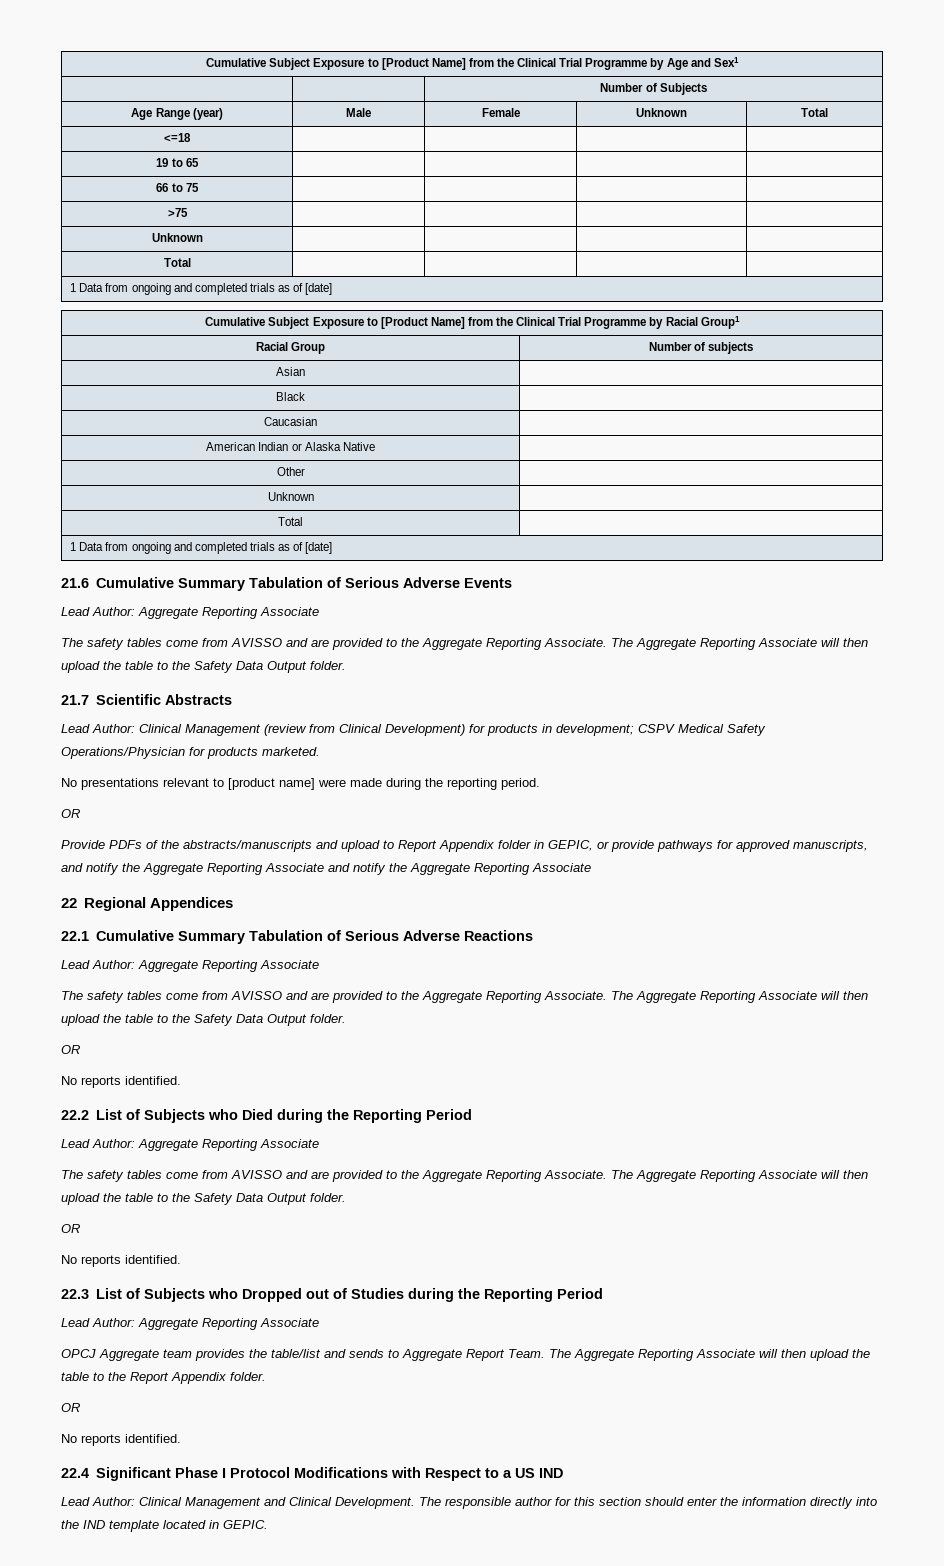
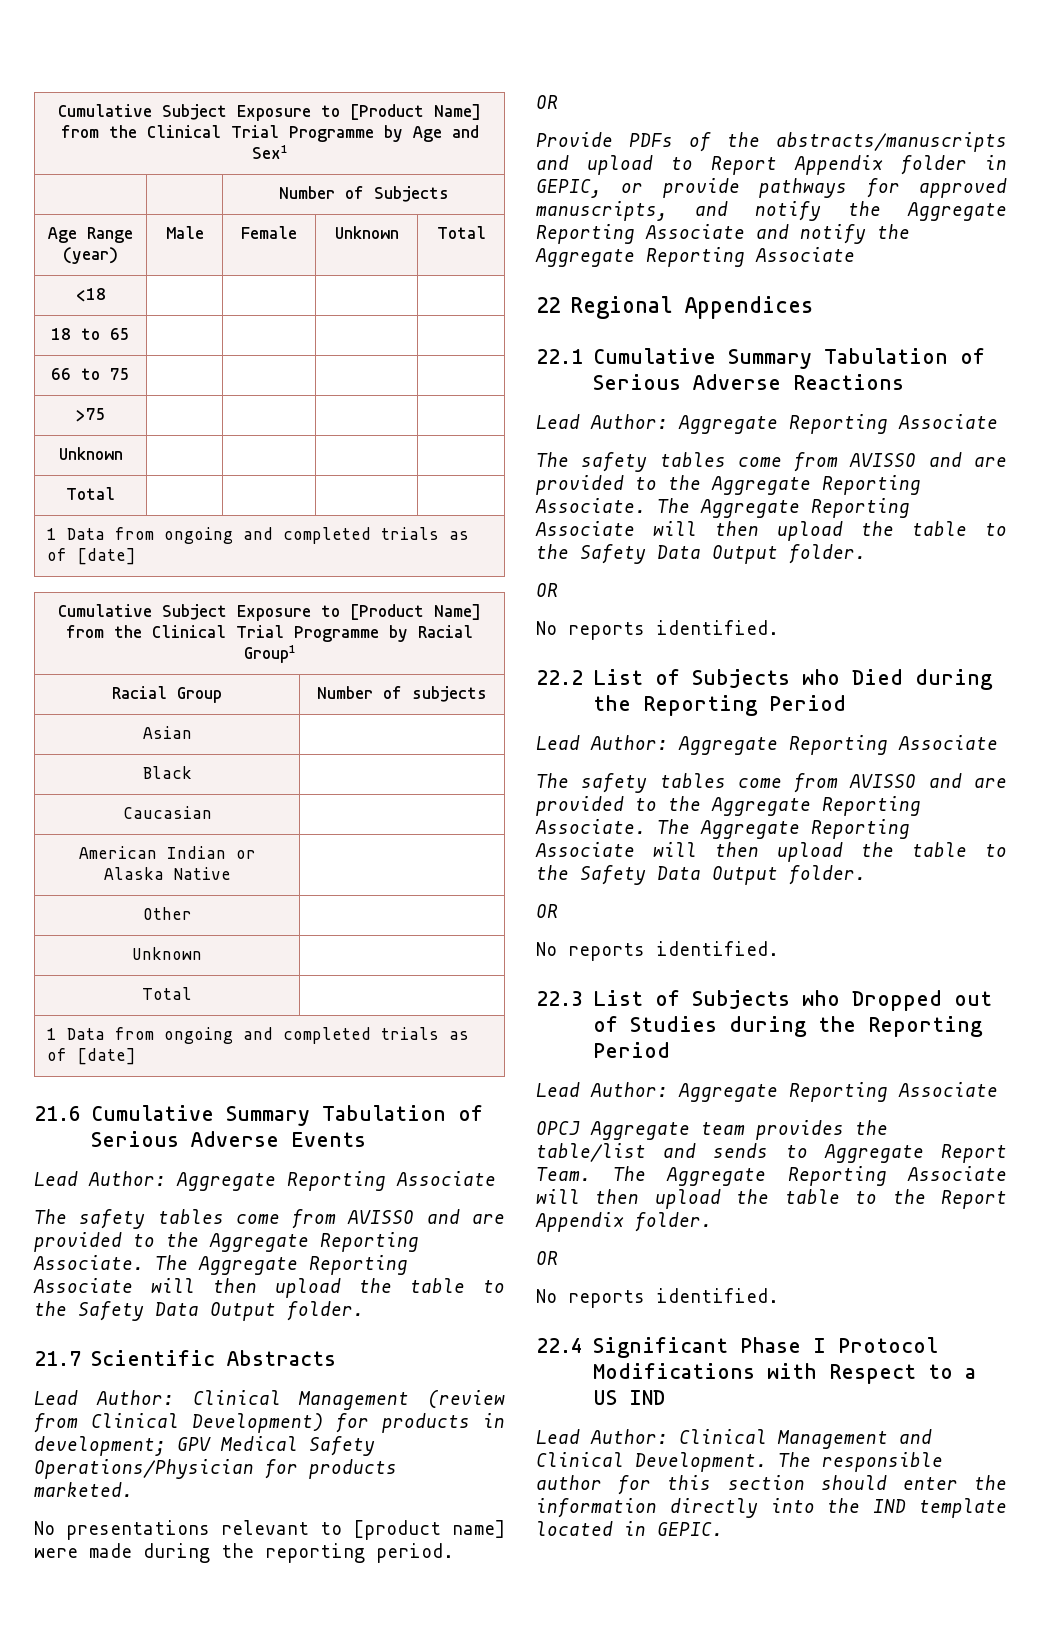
- <=18 | | | |
- 19 to 65 | | | |
+ <18 | | | |
+ 18 to 65 | | | |
- Lead Author: Clinical Management (review from Clinical Development) for products in development; CSPV Medical Safety Operations/Physician for products marketed.
+ Lead Author: Clinical Management (review from Clinical Development) for products in development; GPV Medical Safety Operations/Physician for products marketed.

